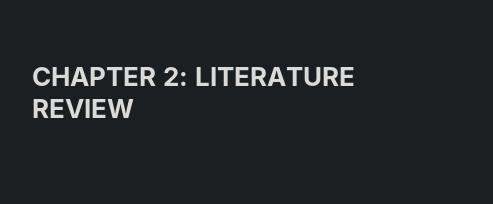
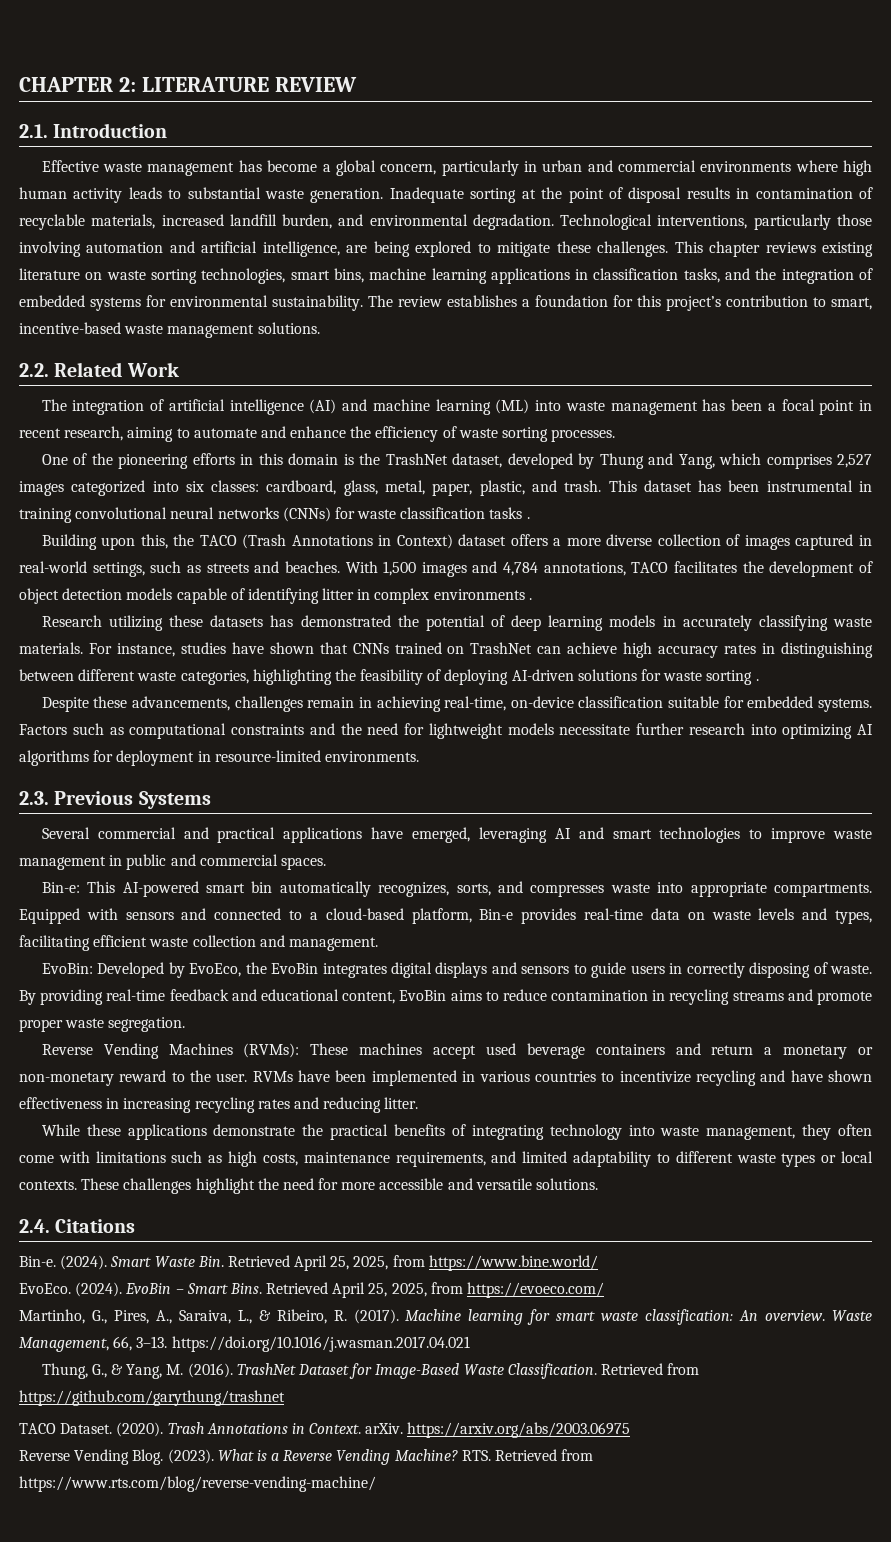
+ 2.1. Introduction
+ Effective waste management has become a global concern, particularly in urban and commercial environments where high human activity leads to substantial waste generation. Inadequate sorting at the point of disposal results in contamination of recyclable materials, increased landfill burden, and environmental degradation. Technological interventions, particularly those involving automation and artificial intelligence, are being explored to mitigate these challenges. This chapter reviews existing literature on waste sorting technologies, smart bins, machine learning applications in classification tasks, and the integration of embedded systems for environmental sustainability. The review establishes a foundation for this project’s contribution to smart, incentive-based waste management solutions.
+ 2.2. Related Work
+ The integration of artificial intelligence (AI) and machine learning (ML) into waste management has been a focal point in recent research, aiming to automate and enhance the efficiency of waste sorting processes.
+ One of the pioneering efforts in this domain is the TrashNet dataset, developed by Thung and Yang, which comprises 2,527 images categorized into six classes: cardboard, glass, metal, paper, plastic, and trash. This dataset has been instrumental in training convolutional neural networks (CNNs) for waste classification tasks .
+ Building upon this, the TACO (Trash Annotations in Context) dataset offers a more diverse collection of images captured in real-world settings, such as streets and beaches. With 1,500 images and 4,784 annotations, TACO facilitates the development of object detection models capable of identifying litter in complex environments .
+ Research utilizing these datasets has demonstrated the potential of deep learning models in accurately classifying waste materials. For instance, studies have shown that CNNs trained on TrashNet can achieve high accuracy rates in distinguishing between different waste categories, highlighting the feasibility of deploying AI-driven solutions for waste sorting .
+ Despite these advancements, challenges remain in achieving real-time, on-device classification suitable for embedded systems. Factors such as computational constraints and the need for lightweight models necessitate further research into optimizing AI algorithms for deployment in resource-limited environments.
+ 2.3. Previous Systems
+ Several commercial and practical applications have emerged, leveraging AI and smart technologies to improve waste management in public and commercial spaces.
+ Bin-e: This AI-powered smart bin automatically recognizes, sorts, and compresses waste into appropriate compartments. Equipped with sensors and connected to a cloud-based platform, Bin-e provides real-time data on waste levels and types, facilitating efficient waste collection and management.
+ EvoBin: Developed by EvoEco, the EvoBin integrates digital displays and sensors to guide users in correctly disposing of waste. By providing real-time feedback and educational content, EvoBin aims to reduce contamination in recycling streams and promote proper waste segregation.
+ Reverse Vending Machines (RVMs): These machines accept used beverage containers and return a monetary or non-monetary reward to the user. RVMs have been implemented in various countries to incentivize recycling and have shown effectiveness in increasing recycling rates and reducing litter.
+ While these applications demonstrate the practical benefits of integrating technology into waste management, they often come with limitations such as high costs, maintenance requirements, and limited adaptability to different waste types or local contexts. These challenges highlight the need for more accessible and versatile solutions.
+ 2.4. Citations
+ Bin-e. (2024). Smart Waste Bin. Retrieved April 25, 2025, from https://www.bine.world/
+ EvoEco. (2024). EvoBin – Smart Bins. Retrieved April 25, 2025, from https://evoeco.com/
+ Martinho, G., Pires, A., Saraiva, L., & Ribeiro, R. (2017). Machine learning for smart waste classification: An overview. Waste Management, 66, 3–13. https://doi.org/10.1016/j.wasman.2017.04.021
+ Thung, G., & Yang, M. (2016). TrashNet Dataset for Image-Based Waste Classification. Retrieved from https://github.com/garythung/trashnet
+ TACO Dataset. (2020). Trash Annotations in Context. arXiv. https://arxiv.org/abs/2003.06975
+ Reverse Vending Blog. (2023). What is a Reverse Vending Machine? RTS. Retrieved from https://www.rts.com/blog/reverse-vending-machine/

